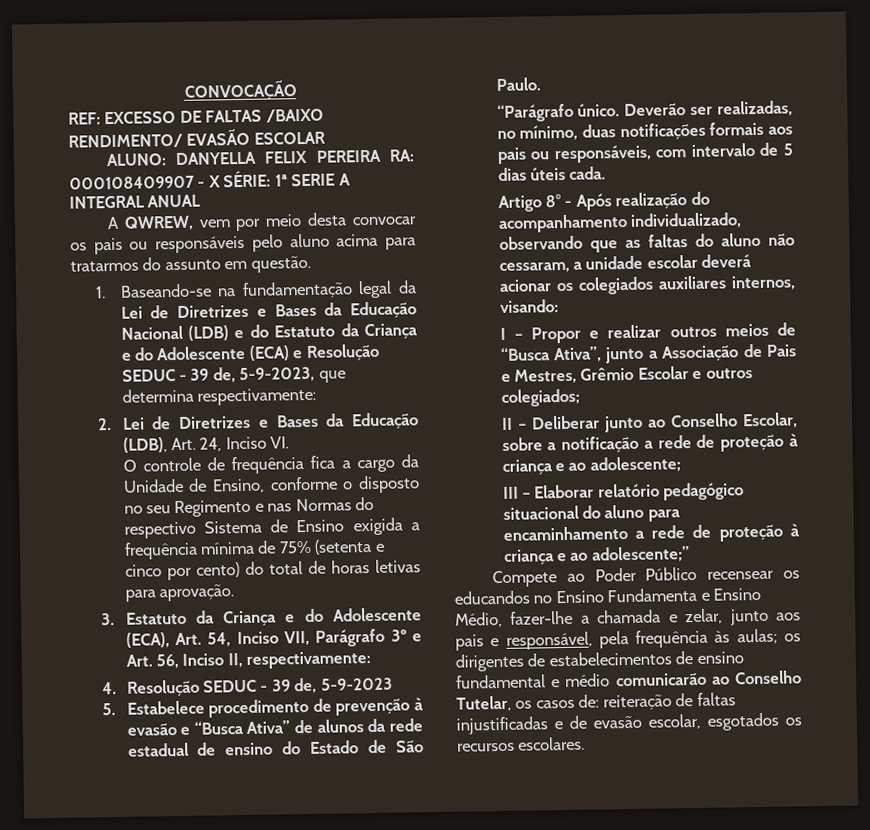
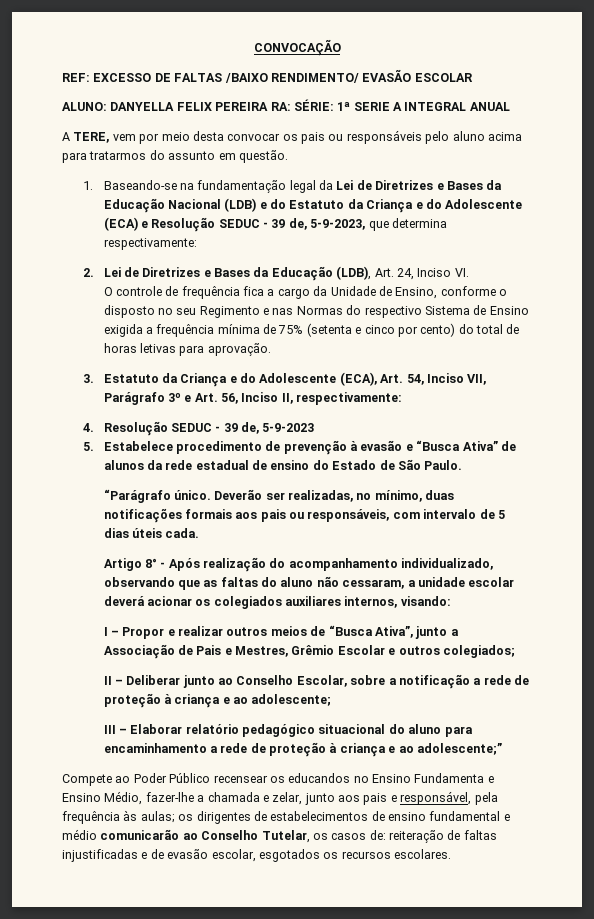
- ALUNO: DANYELLA FELIX PEREIRA RA: 000108409907 - X SÉRIE: 1ª SERIE A INTEGRAL ANUAL
+ ALUNO: DANYELLA FELIX PEREIRA RA: SÉRIE: 1ª SERIE A INTEGRAL ANUAL
- A QWREW, vem por meio desta convocar os pais ou responsáveis pelo aluno acima para tratarmos do assunto em questão.
+ A TERE, vem por meio desta convocar os pais ou responsáveis pelo aluno acima para tratarmos do assunto em questão.

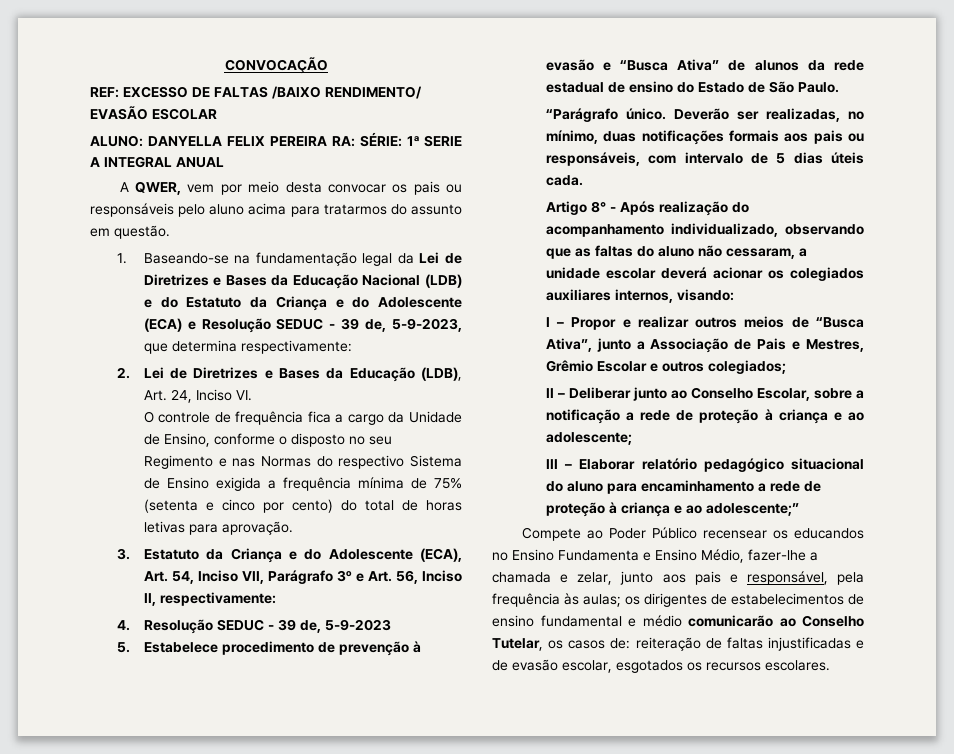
- A TERE, vem por meio desta convocar os pais ou responsáveis pelo aluno acima para tratarmos do assunto em questão.
+ A QWER, vem por meio desta convocar os pais ou responsáveis pelo aluno acima para tratarmos do assunto em questão.

